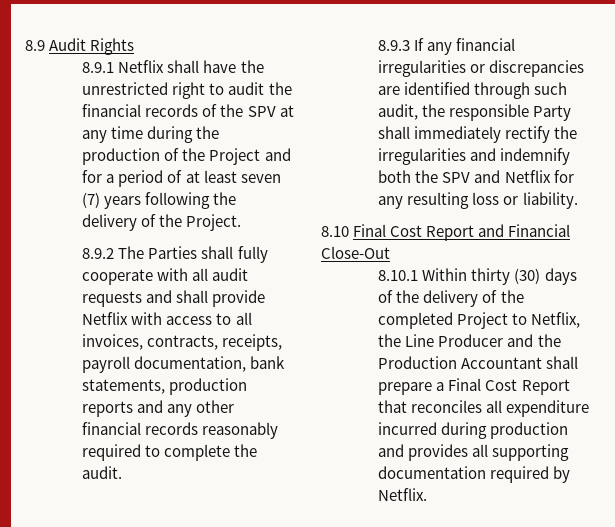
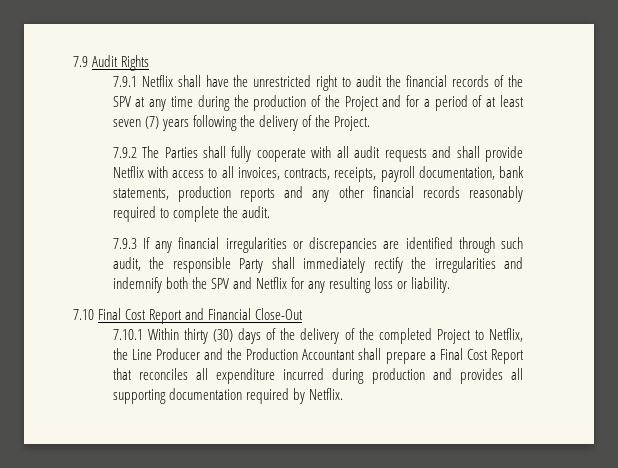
- 8.9 Audit Rights
+ 7.9 Audit Rights
- 8.9.1 Netflix shall have the unrestricted right to audit the financial records of the SPV at any time during the production of the Project and for a period of at least seven (7) years following the delivery of the Project.
+ 7.9.1 Netflix shall have the unrestricted right to audit the financial records of the SPV at any time during the production of the Project and for a period of at least seven (7) years following the delivery of the Project.
- 8.9.2 The Parties shall fully cooperate with all audit requests and shall provide Netflix with access to all invoices, contracts, receipts, payroll documentation, bank statements, production reports and any other financial records reasonably required to complete the audit.
+ 7.9.2 The Parties shall fully cooperate with all audit requests and shall provide Netflix with access to all invoices, contracts, receipts, payroll documentation, bank statements, production reports and any other financial records reasonably required to complete the audit.
- 8.9.3 If any financial irregularities or discrepancies are identified through such audit, the responsible Party shall immediately rectify the irregularities and indemnify both the SPV and Netflix for any resulting loss or liability.
+ 7.9.3 If any financial irregularities or discrepancies are identified through such audit, the responsible Party shall immediately rectify the irregularities and indemnify both the SPV and Netflix for any resulting loss or liability.
- 8.10 Final Cost Report and Financial Close-Out
+ 7.10 Final Cost Report and Financial Close-Out
- 8.10.1 Within thirty (30) days of the delivery of the completed Project to Netflix, the Line Producer and the Production Accountant shall prepare a Final Cost Report that reconciles all expenditure incurred during production and provides all supporting documentation required by Netflix.
+ 7.10.1 Within thirty (30) days of the delivery of the completed Project to Netflix, the Line Producer and the Production Accountant shall prepare a Final Cost Report that reconciles all expenditure incurred during production and provides all supporting documentation required by Netflix.

